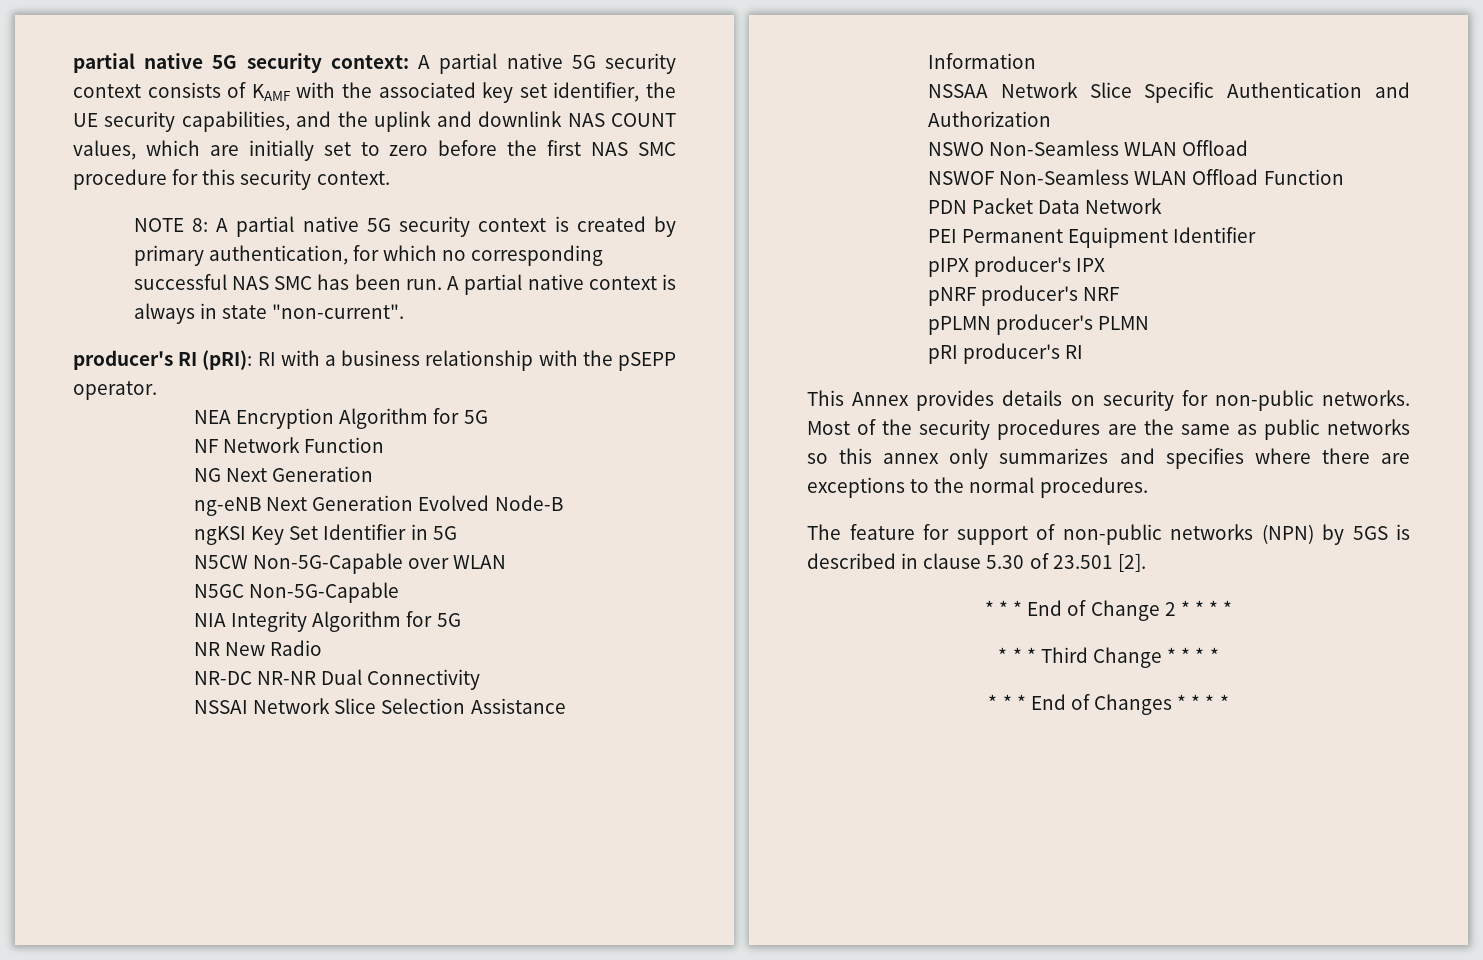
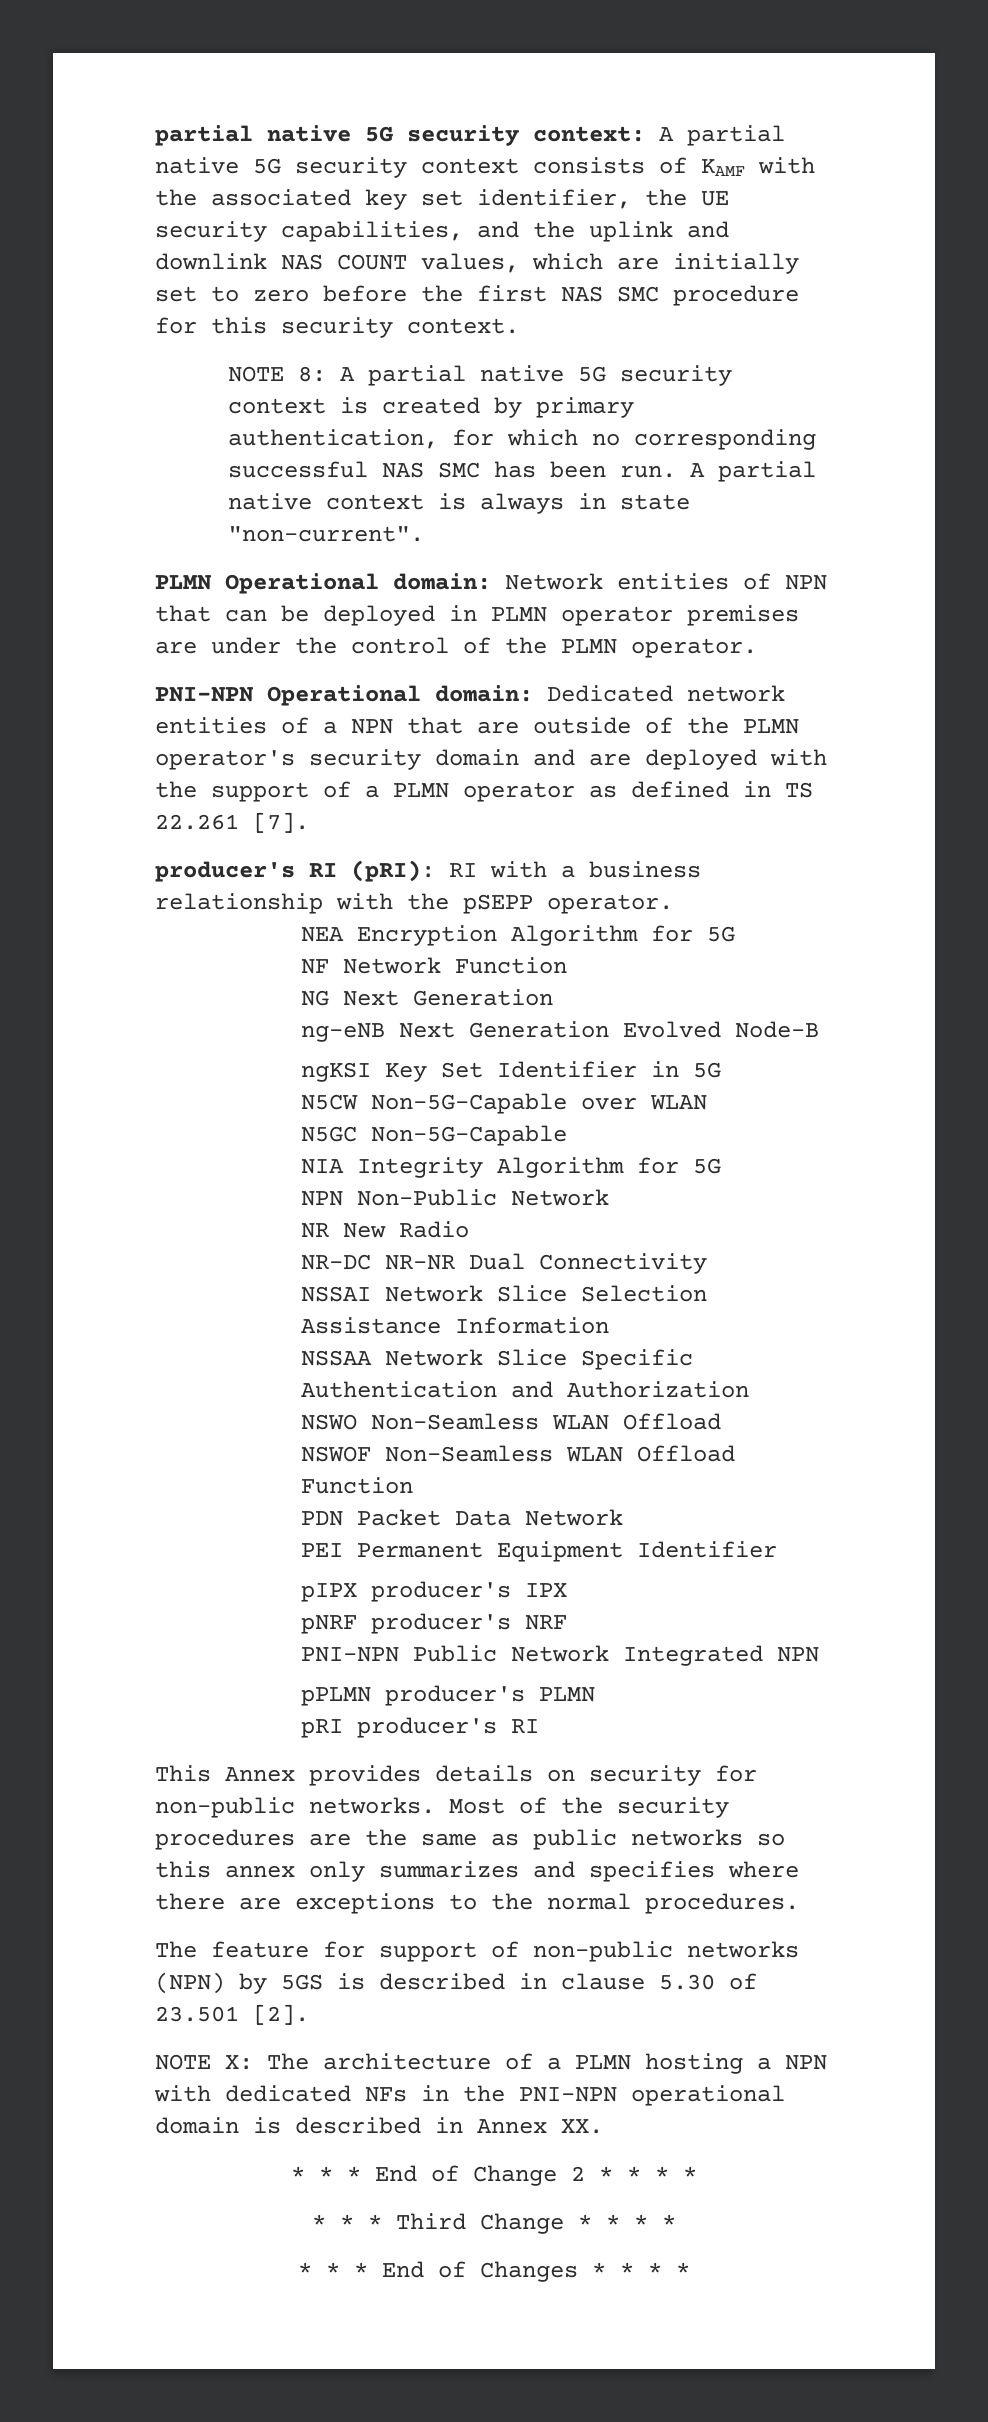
+ PLMN Operational domain: Network entities of NPN that can be deployed in PLMN operator premises are under the control of the PLMN operator.
+ PNI-NPN Operational domain: Dedicated network entities of a NPN that are outside of the PLMN operator's security domain and are deployed with the support of a PLMN operator as defined in TS 22.261 [7].
+ NPN Non-Public Network
+ PNI-NPN Public Network Integrated NPN
+ NOTE X: The architecture of a PLMN hosting a NPN with dedicated NFs in the PNI-NPN operational domain is described in Annex XX.

